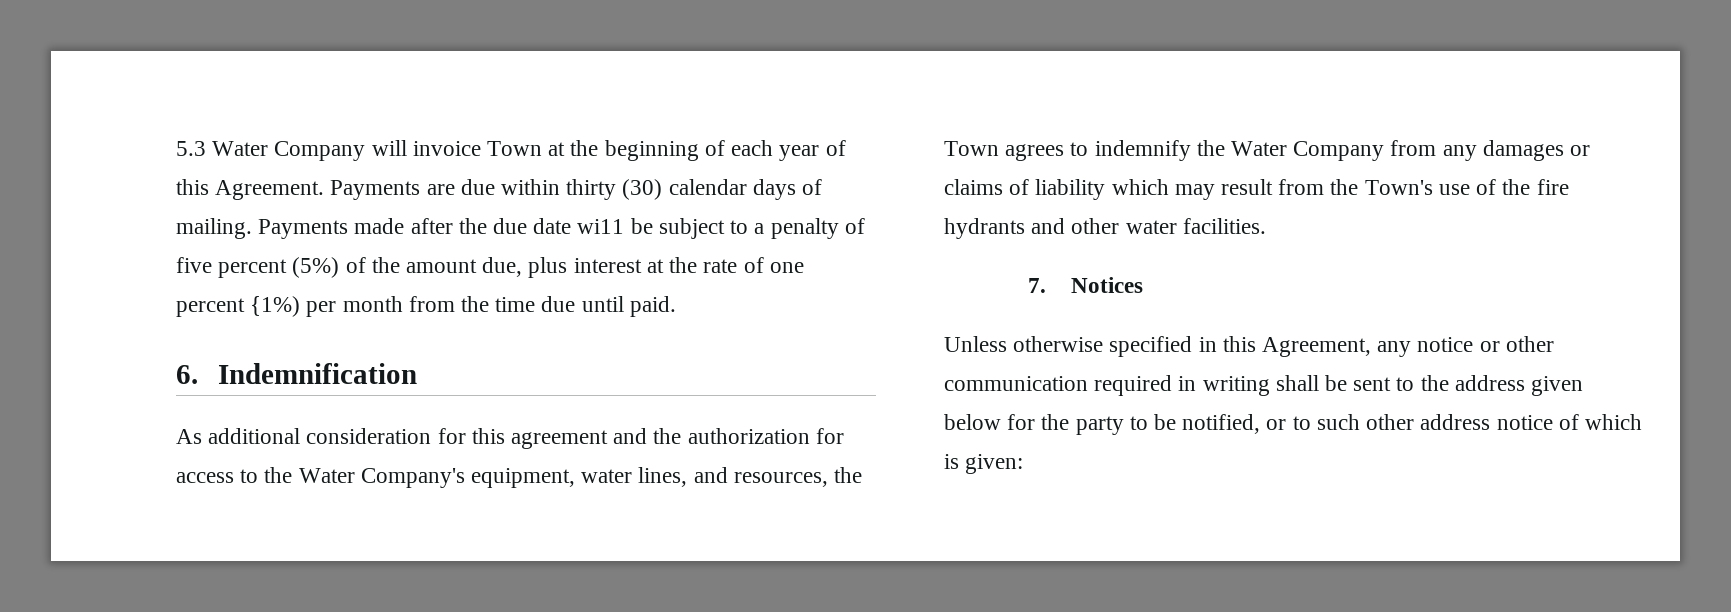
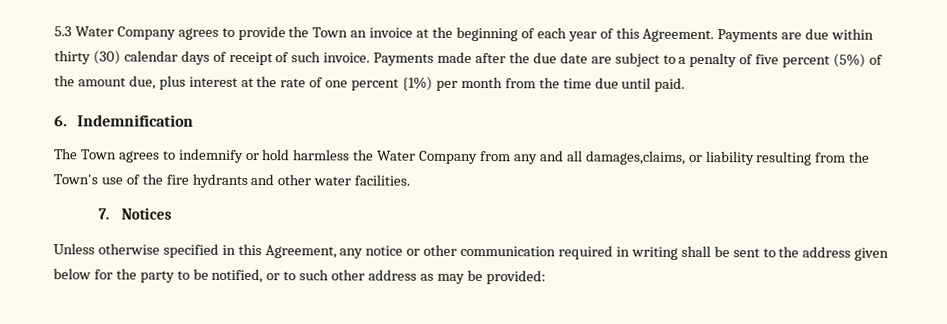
- 5.3 Water Company will invoice Town at the beginning of each year of this Agreement.
+ 5.3 Water Company agrees to provide the Town an invoice at the beginning of each year of this Agreement.
- Payments are due within thirty (30) calendar days of mailing.
+ Payments are due within thirty (30) calendar days of receipt of such invoice.
- Payments made after the due date wi11 be subject to a penalty of five percent (5%) of the amount due, plus interest at the rate of one percent {1%) per month from the time due until paid.
+ Payments made after the due date are subject to a penalty of five percent (5%) of the amount due, plus interest at the rate of one percent {1%) per month from the time due until paid.
- As additional consideration for this agreement and the authorization for access to the Water Company's equipment, water lines, and resources, the Town agrees to indemnify the Water Company from any damages or claims of liability which may result from the Town's use of the fire hydrants and other water facilities.
+ The Town agrees to indemnify or hold harmless the Water Company from any and all damages,claims, or liability resulting from the Town's use of the fire hydrants and other water facilities.
- Unless otherwise specified in this Agreement, any notice or other communication required in writing shall be sent to the address given below for the party to be notified, or to such other address notice of which is given:
+ Unless otherwise specified in this Agreement, any notice or other communication required in writing shall be sent to the address given below for the party to be notified, or to such other address as may be provided:

